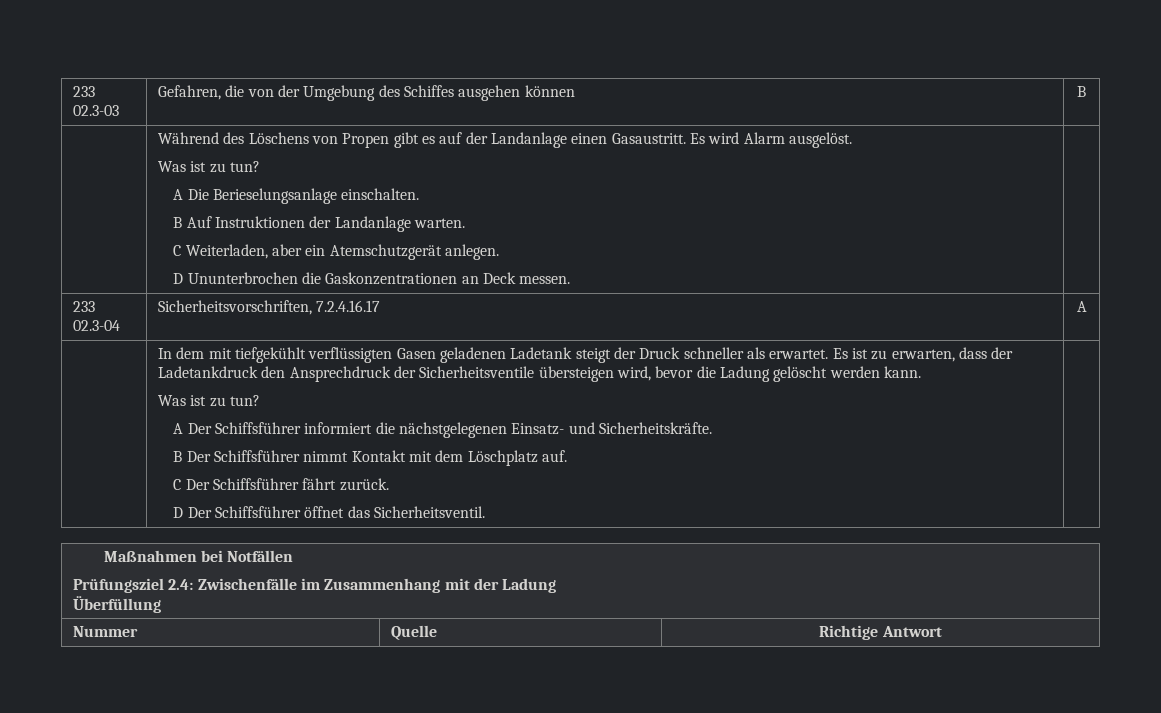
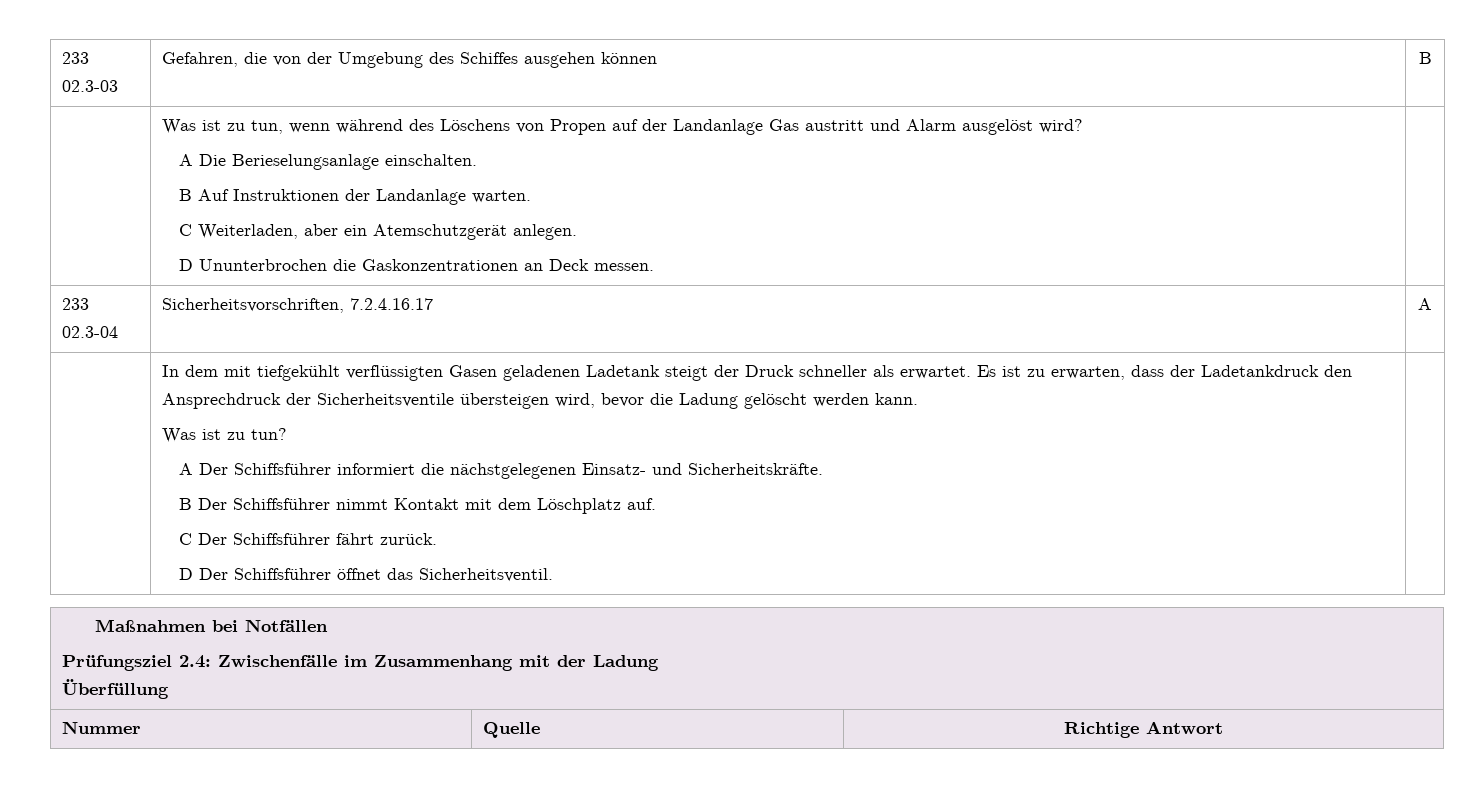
- Während des Löschens von Propen gibt es auf der Landanlage einen Gasaustritt. Es wird Alarm ausgelöst.
- Was ist zu tun?
+ Was ist zu tun, wenn während des Löschens von Propen auf der Landanlage Gas austritt und Alarm ausgelöst wird?

